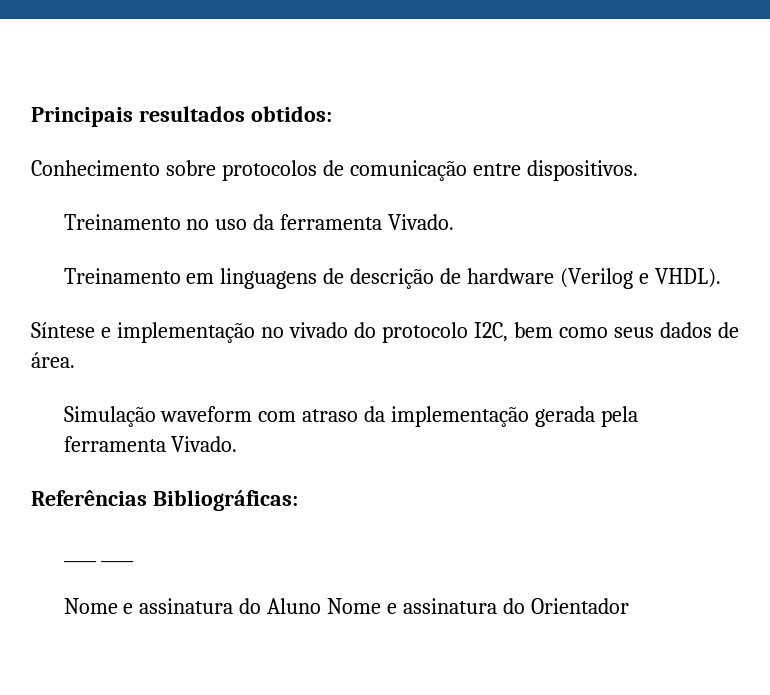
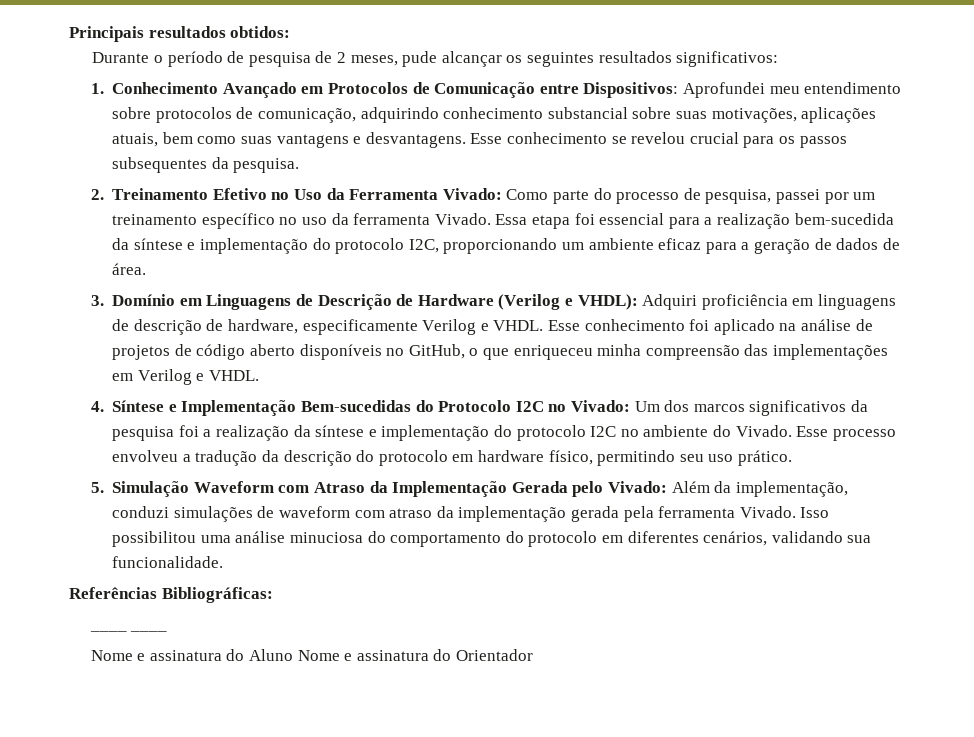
- Conhecimento sobre protocolos de comunicação entre dispositivos.
- Treinamento no uso da ferramenta Vivado.
- Treinamento em linguagens de descrição de hardware (Verilog e VHDL).
- Síntese e implementação no vivado do protocolo I2C, bem como seus dados de área.
- Simulação waveform com atraso da implementação gerada pela ferramenta Vivado.
+ Durante o período de pesquisa de 2 meses, pude alcançar os seguintes resultados significativos:
+ 1. Conhecimento Avançado em Protocolos de Comunicação entre Dispositivos: Aprofundei meu entendimento sobre protocolos de comunicação, adquirindo conhecimento substancial sobre suas motivações, aplicações atuais, bem como suas vantagens e desvantagens. Esse conhecimento se revelou crucial para os passos subsequentes da pesquisa.
+ 2. Treinamento Efetivo no Uso da Ferramenta Vivado: Como parte do processo de pesquisa, passei por um treinamento específico no uso da ferramenta Vivado. Essa etapa foi essencial para a realização bem-sucedida da síntese e implementação do protocolo I2C, proporcionando um ambiente eficaz para a geração de dados de área.
+ 3. Domínio em Linguagens de Descrição de Hardware (Verilog e VHDL): Adquiri proficiência em linguagens de descrição de hardware, especificamente Verilog e VHDL. Esse conhecimento foi aplicado na análise de projetos de código aberto disponíveis no GitHub, o que enriqueceu minha compreensão das implementações em Verilog e VHDL.
+ 4. Síntese e Implementação Bem-sucedidas do Protocolo I2C no Vivado: Um dos marcos significativos da pesquisa foi a realização da síntese e implementação do protocolo I2C no ambiente do Vivado. Esse processo envolveu a tradução da descrição do protocolo em hardware físico, permitindo seu uso prático.
+ 5. Simulação Waveform com Atraso da Implementação Gerada pelo Vivado: Além da implementação, conduzi simulações de waveform com atraso da implementação gerada pela ferramenta Vivado. Isso possibilitou uma análise minuciosa do comportamento do protocolo em diferentes cenários, validando sua funcionalidade.

